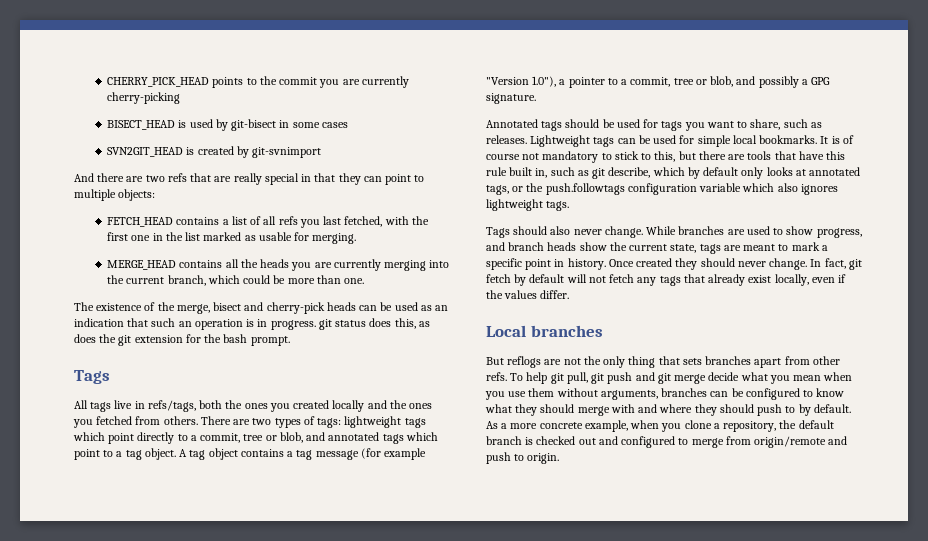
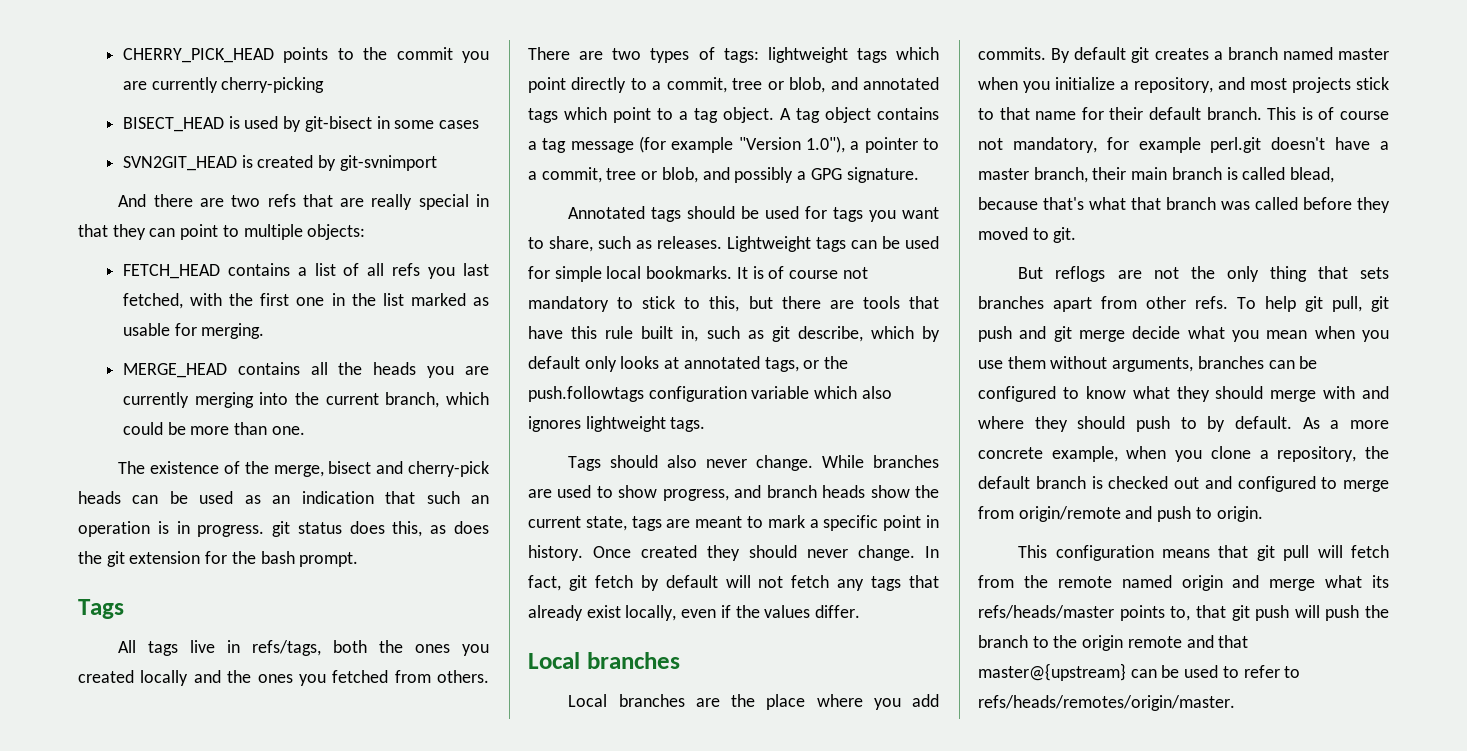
+ Local branches are the place where you add commits. By default git creates a branch named master when you initialize a repository, and most projects stick to that name for their default branch. This is of course not mandatory, for example perl.git doesn't have a master branch, their main branch is called blead, because that's what that branch was called before they moved to git.
+ This configuration means that git pull will fetch from the remote named origin and merge what its refs/heads/master points to, that git push will push the branch to the origin remote and that master@{upstream} can be used to refer to refs/heads/remotes/origin/master.

